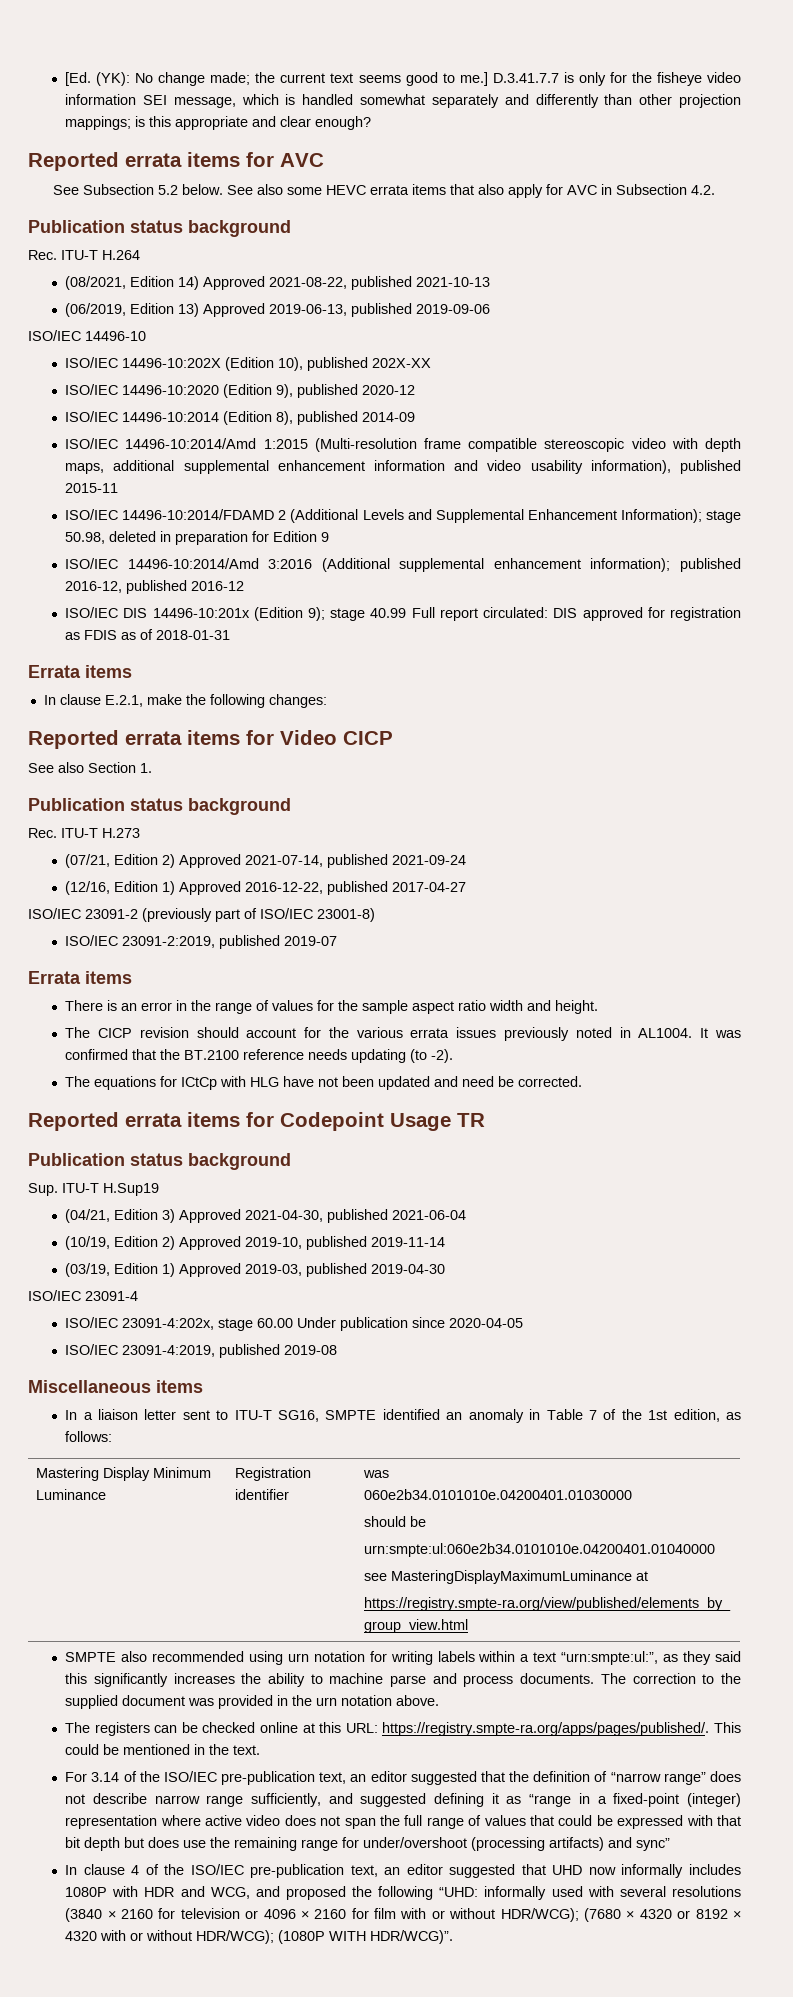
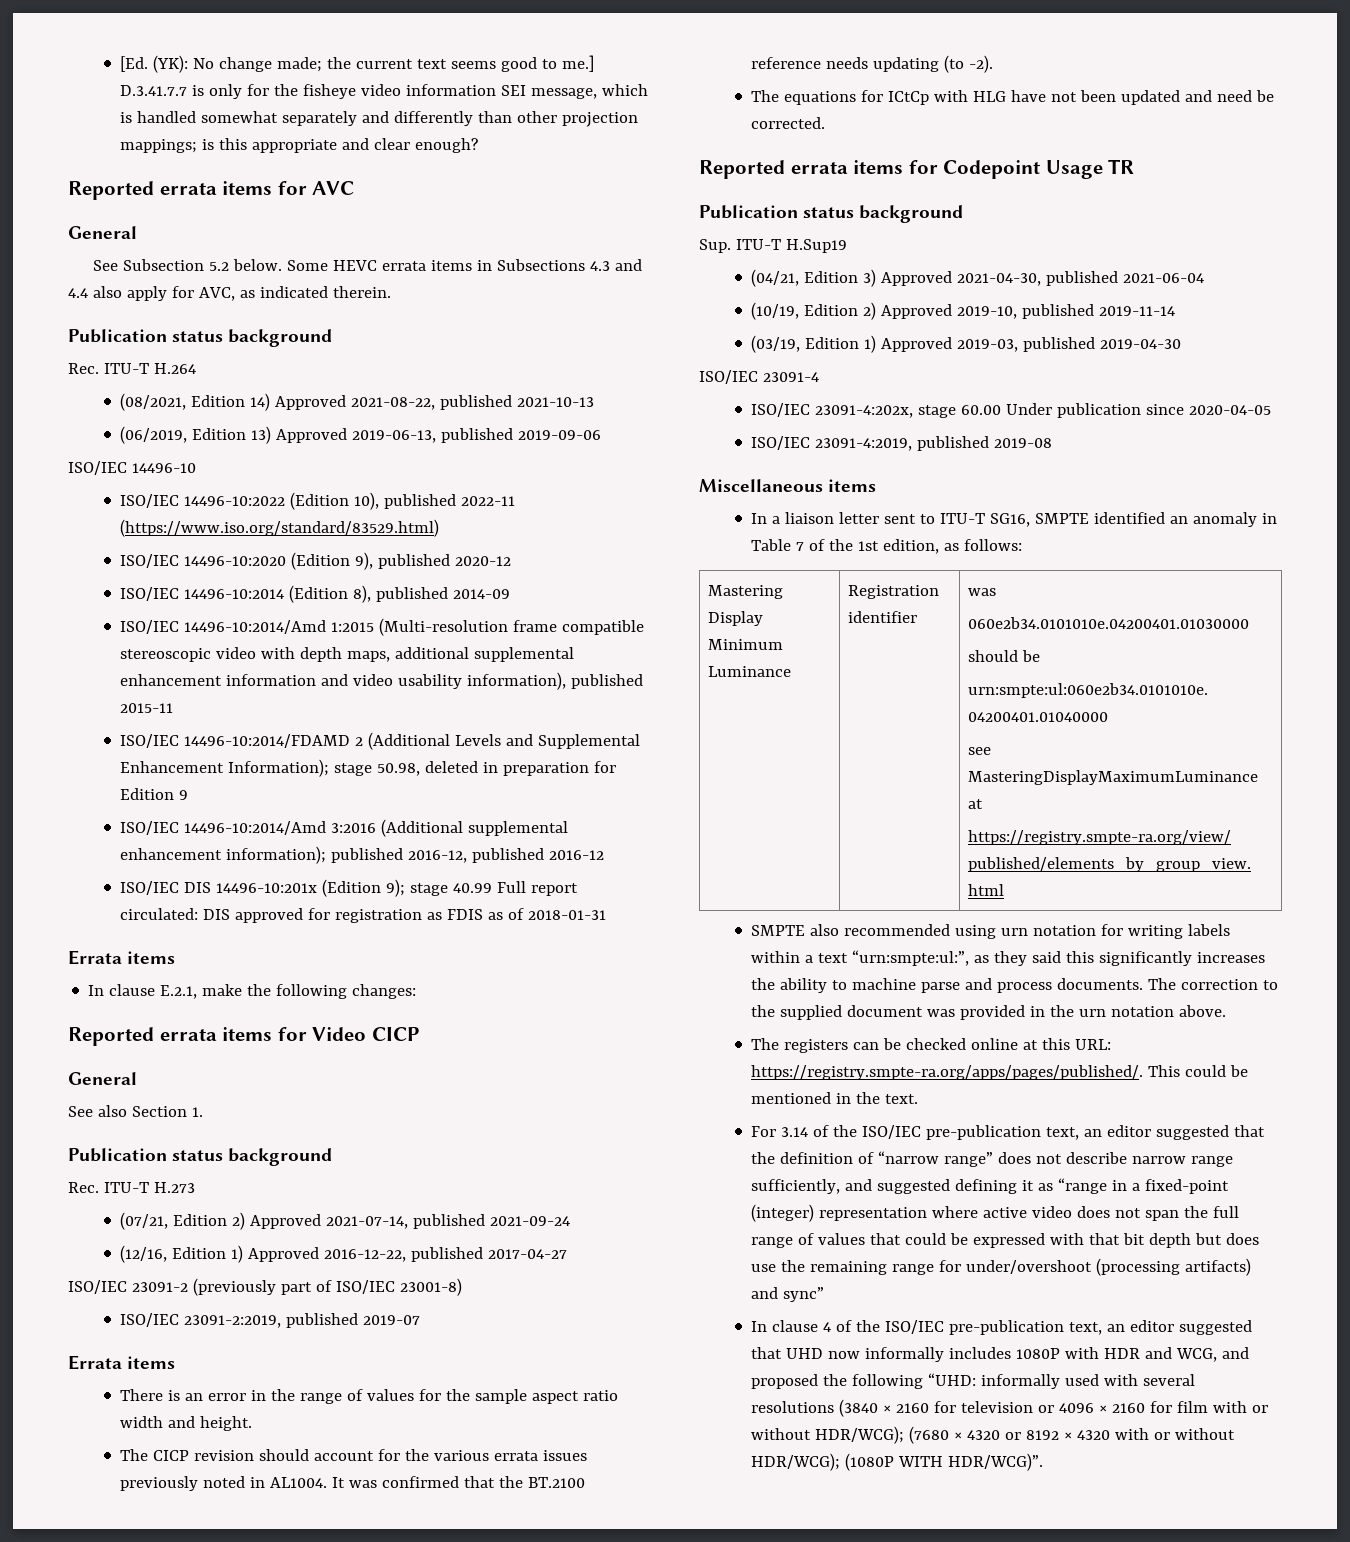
  Reported errata items for AVC
+ General
- See also some HEVC errata items that also apply for AVC in Subsection 4.2.
+ Some HEVC errata items in Subsections 4.3 and 4.4 also apply for AVC, as indicated therein.
- ISO/IEC 14496-10:202X (Edition 10), published 202X-XX
+ ISO/IEC 14496-10:2022 (Edition 10), published 2022-11 (https://www.iso.org/standard/83529.html)
  Reported errata items for Video CICP
+ General

